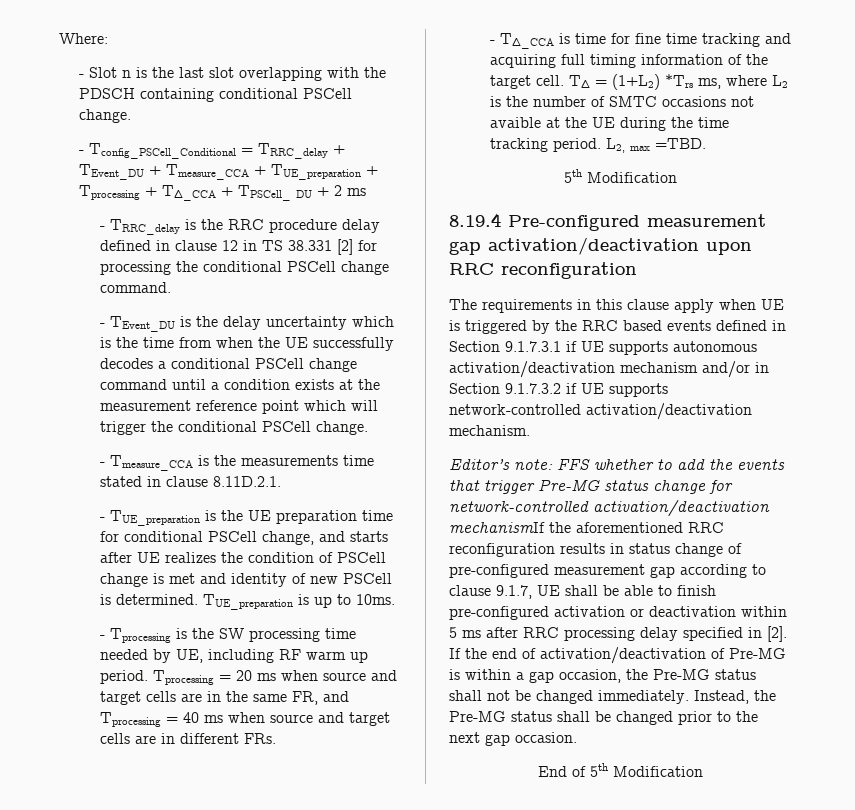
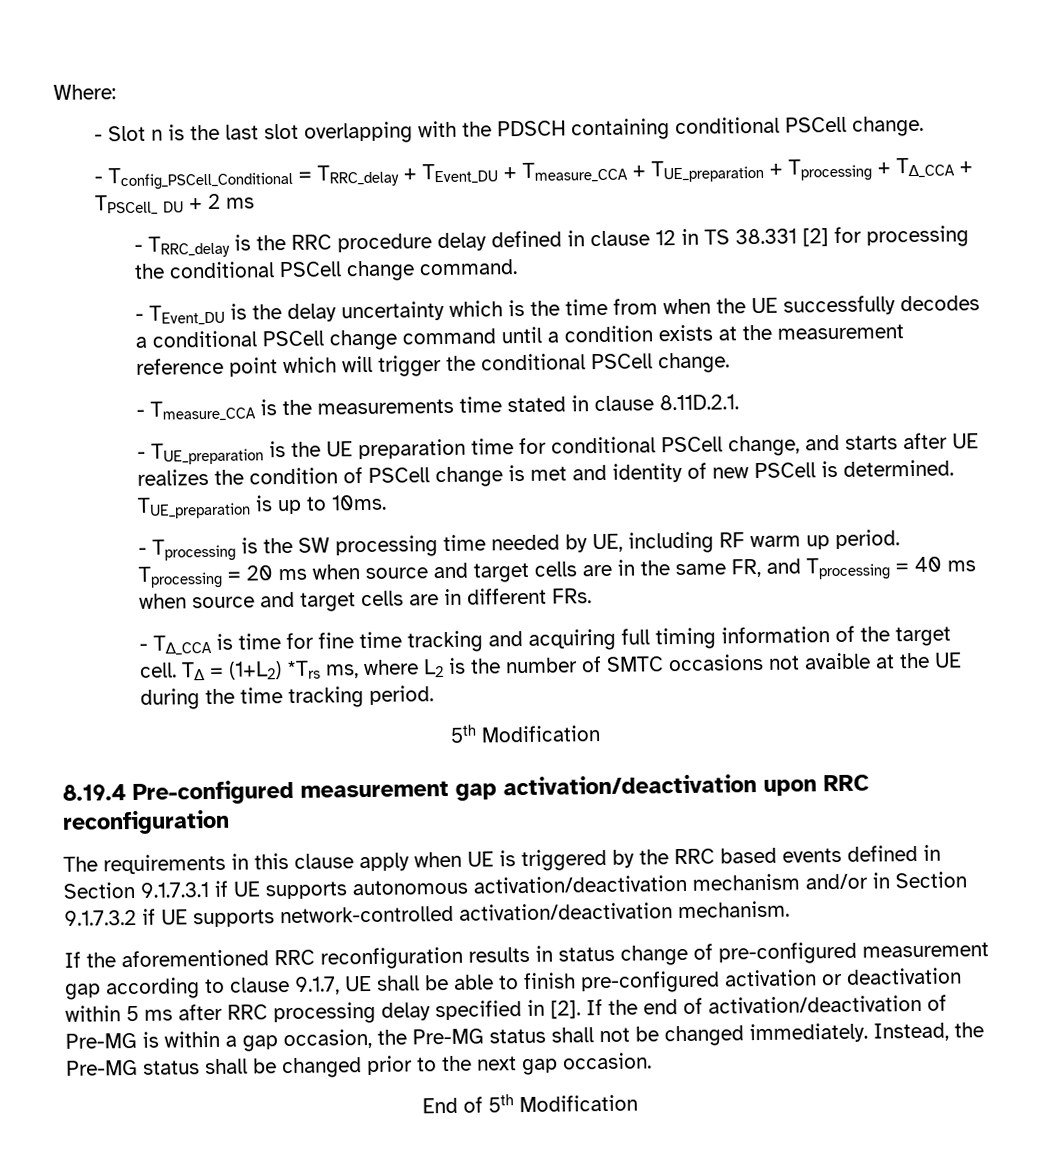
- L2, max =TBD.
- Editor’s note: FFS whether to add the events that trigger Pre-MG status change for network-controlled activation/deactivation mechanismIf the aforementioned RRC reconfiguration results in status change of pre-configured measurement gap according to clause 9.1.7, UE shall be able to finish pre-configured activation or deactivation within 5 ms after RRC processing delay specified in [2].
+ If the aforementioned RRC reconfiguration results in status change of pre-configured measurement gap according to clause 9.1.7, UE shall be able to finish pre-configured activation or deactivation within 5 ms after RRC processing delay specified in [2].

